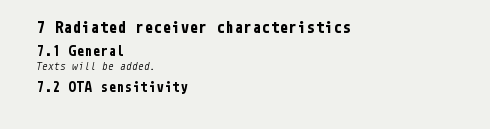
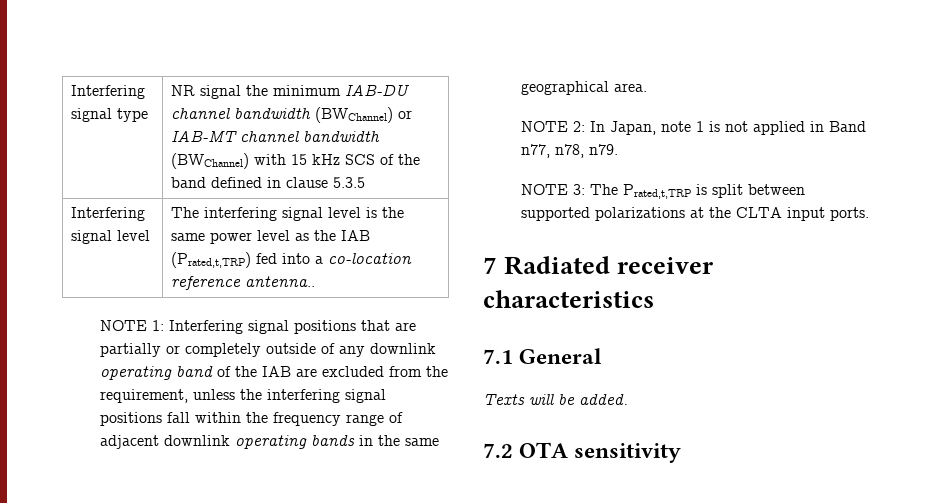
+ Interfering signal type | NR signal the minimum IAB-DU channel bandwidth (BWChannel) or IAB-MT channel bandwidth (BWChannel) with 15 kHz SCS of the band defined in clause 5.3.5
+ Interfering signal level | The interfering signal level is the same power level as the IAB (Prated,t,TRP) fed into a co-location reference antenna..
+ NOTE 1: Interfering signal positions that are partially or completely outside of any downlink operating band of the IAB are excluded from the requirement, unless the interfering signal positions fall within the frequency range of adjacent downlink operating bands in the same geographical area.
+ NOTE 2: In Japan, note 1 is not applied in Band n77, n78, n79.
+ NOTE 3: The Prated,t,TRP is split between supported polarizations at the CLTA input ports.

